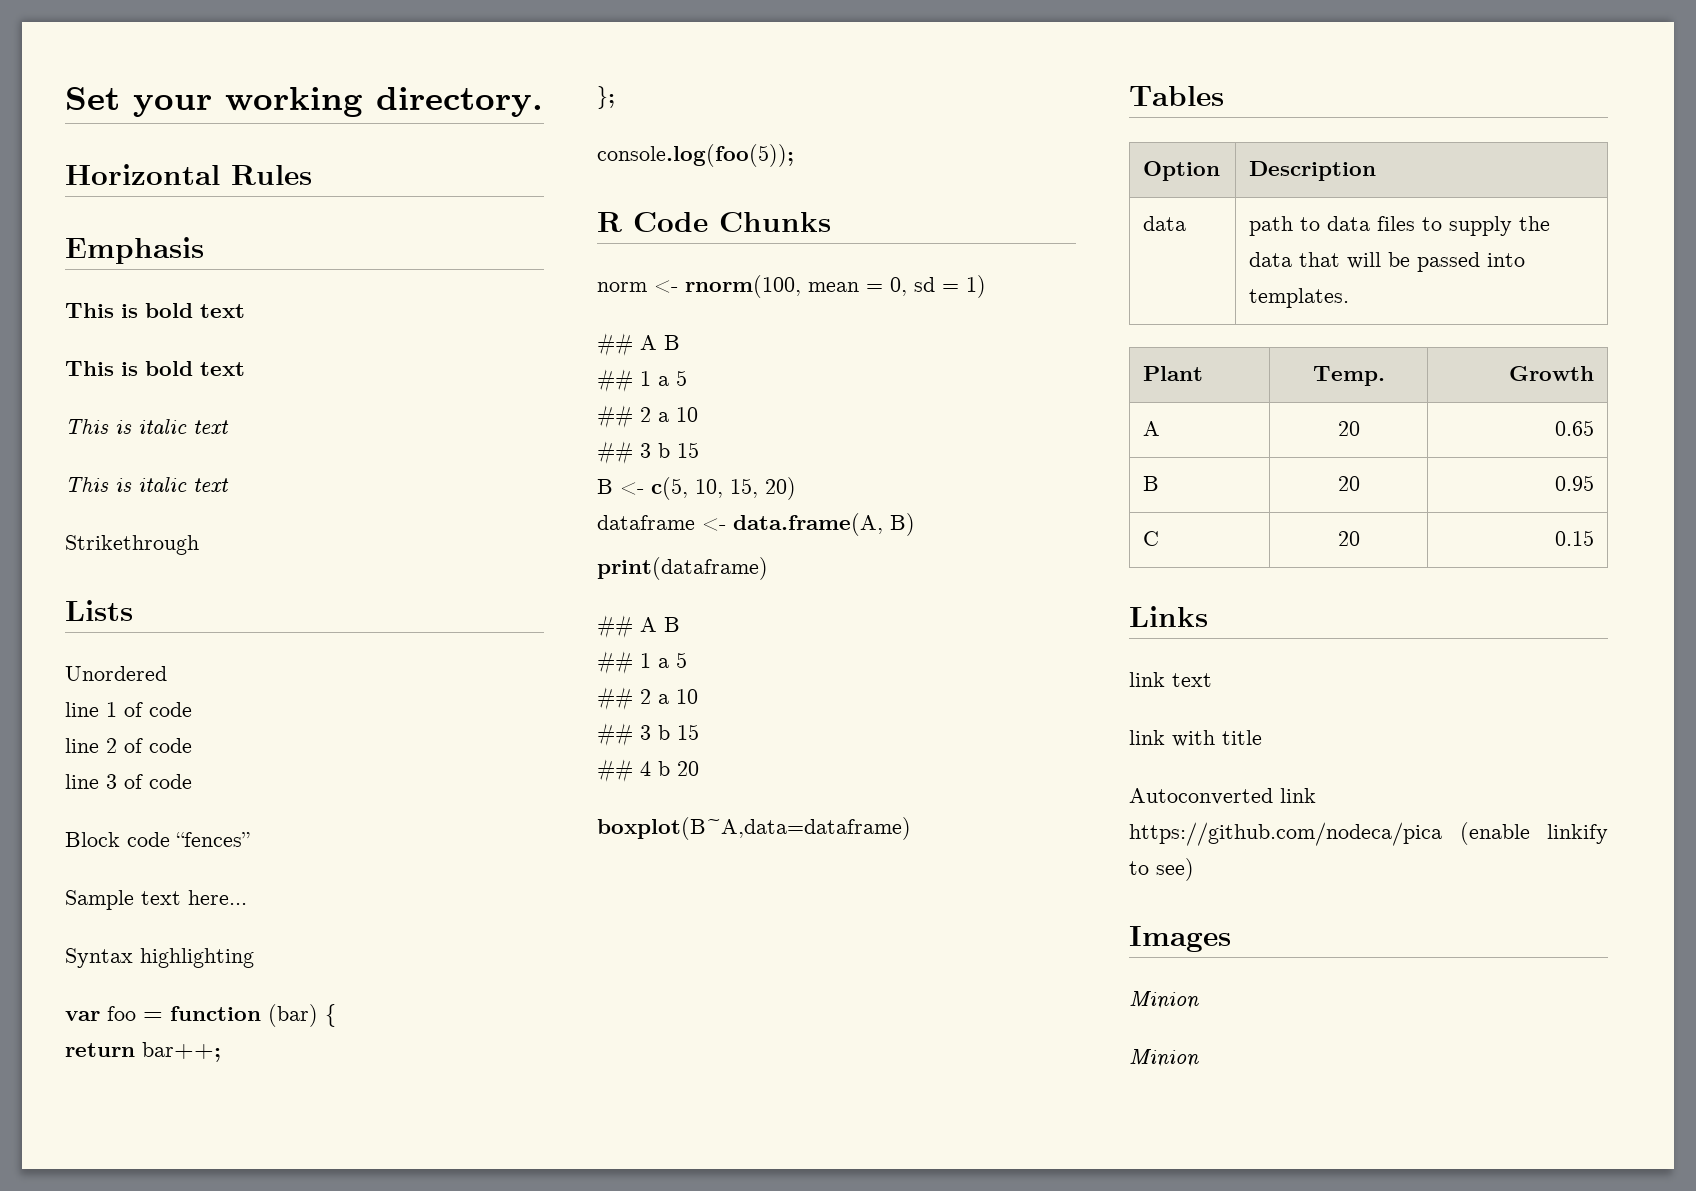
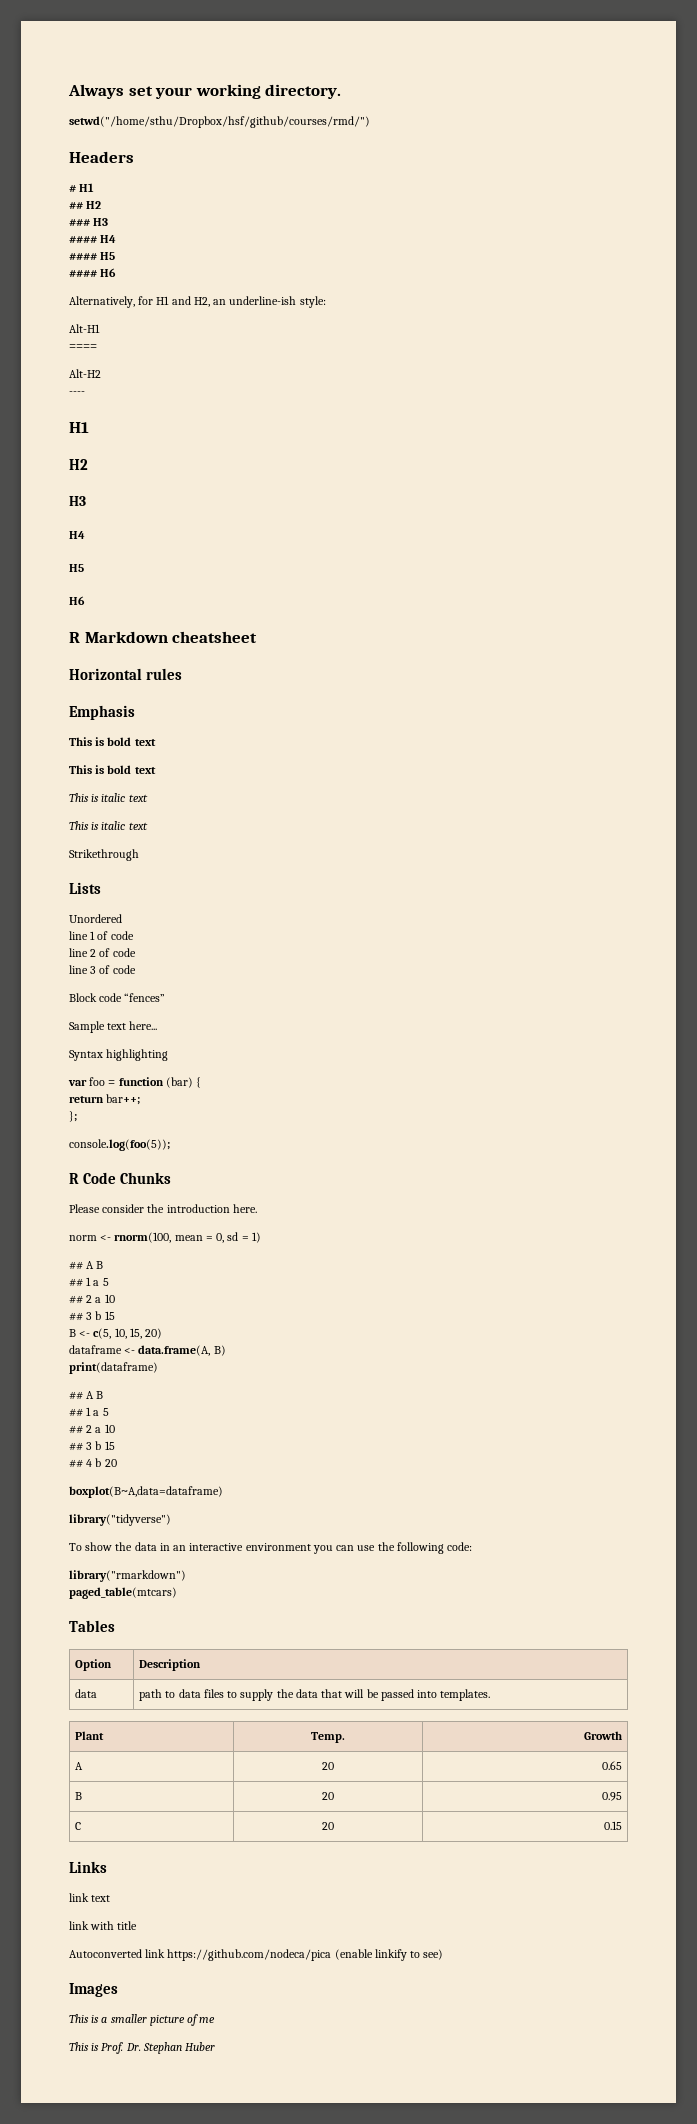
- Set your working directory.
+ Always set your working directory.
+ setwd("/home/sthu/Dropbox/hsf/github/courses/rmd/")
+ Headers
+ # H1
+ ## H2
+ ### H3
+ #### H4
+ #### H5
+ #### H6
+ Alternatively, for H1 and H2, an underline-ish style:
+ Alt-H1
+ ====
+ Alt-H2
+ ----
+ H1
+ H2
+ H3
+ H4
+ H5
+ H6
+ R Markdown cheatsheet
- Horizontal Rules
+ Horizontal rules
+ Please consider the introduction here.
+ library("tidyverse")
+ To show the data in an interactive environment you can use the following code:
+ library("rmarkdown")
+ paged_table(mtcars)
  Images
- Minion
- Minion
+ This is a smaller picture of me
+ This is Prof. Dr. Stephan Huber

